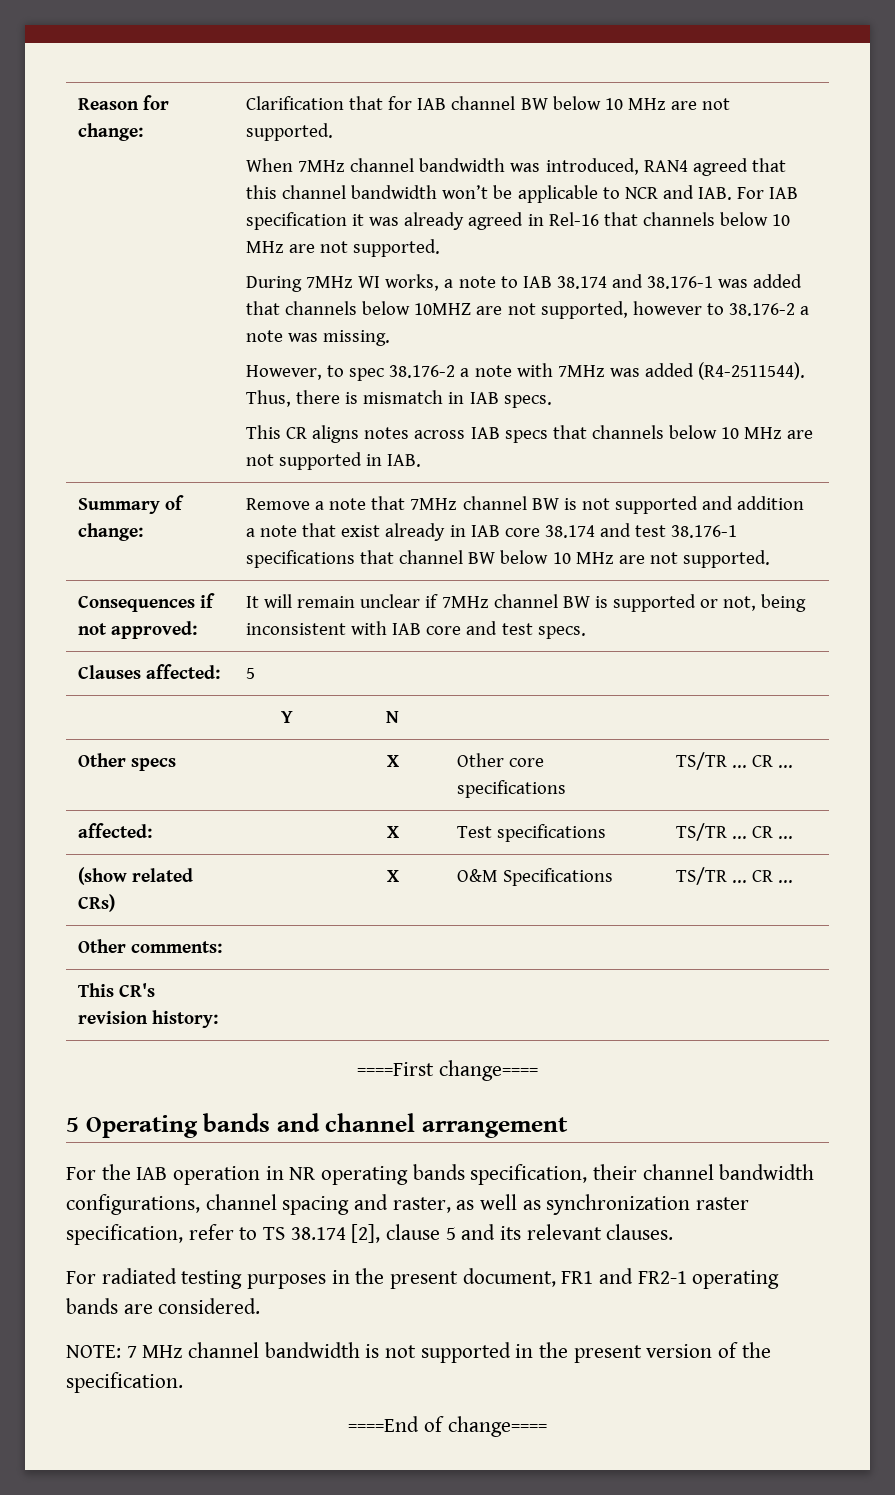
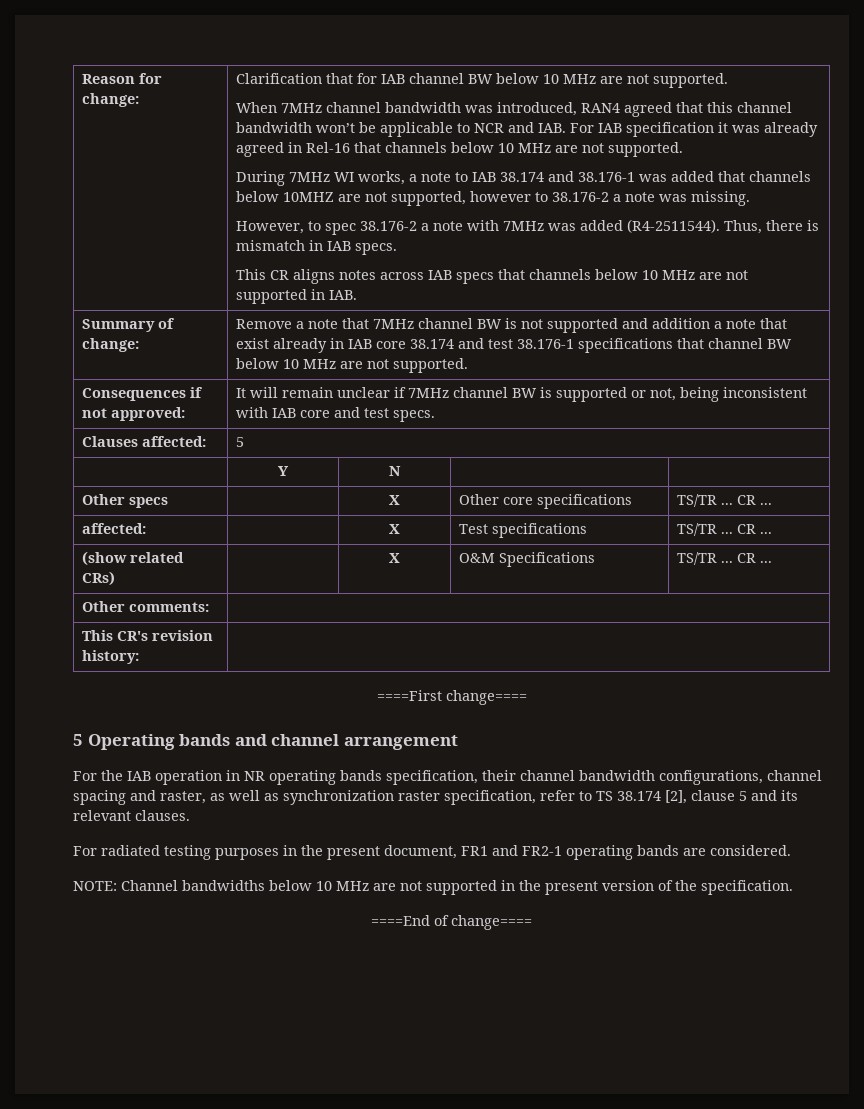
- NOTE: 7 MHz channel bandwidth is not supported in the present version of the specification.
+ NOTE: Channel bandwidths below 10 MHz are not supported in the present version of the specification.

